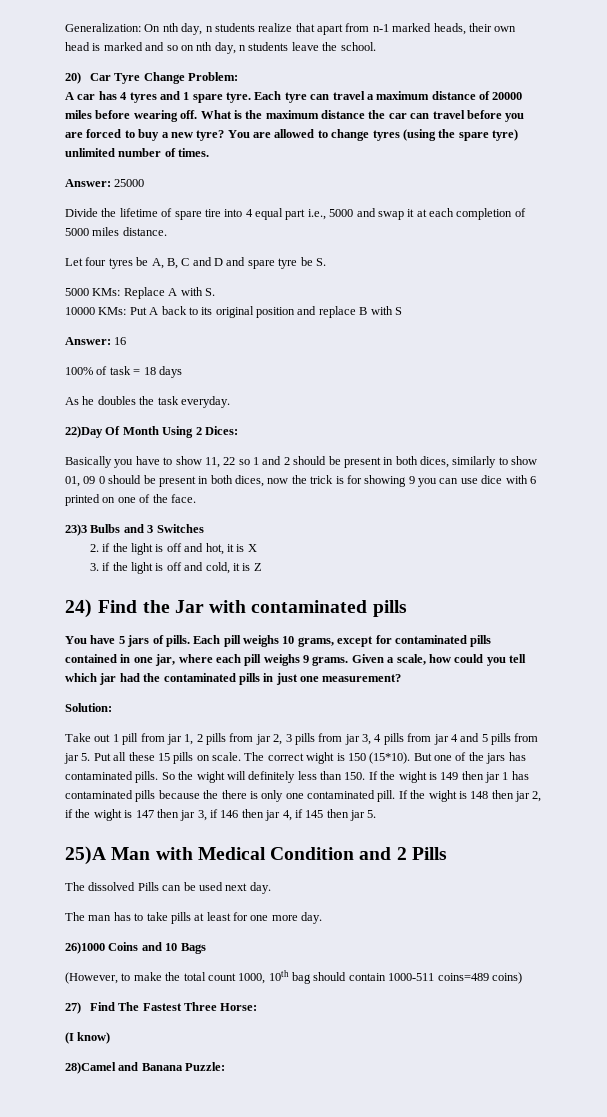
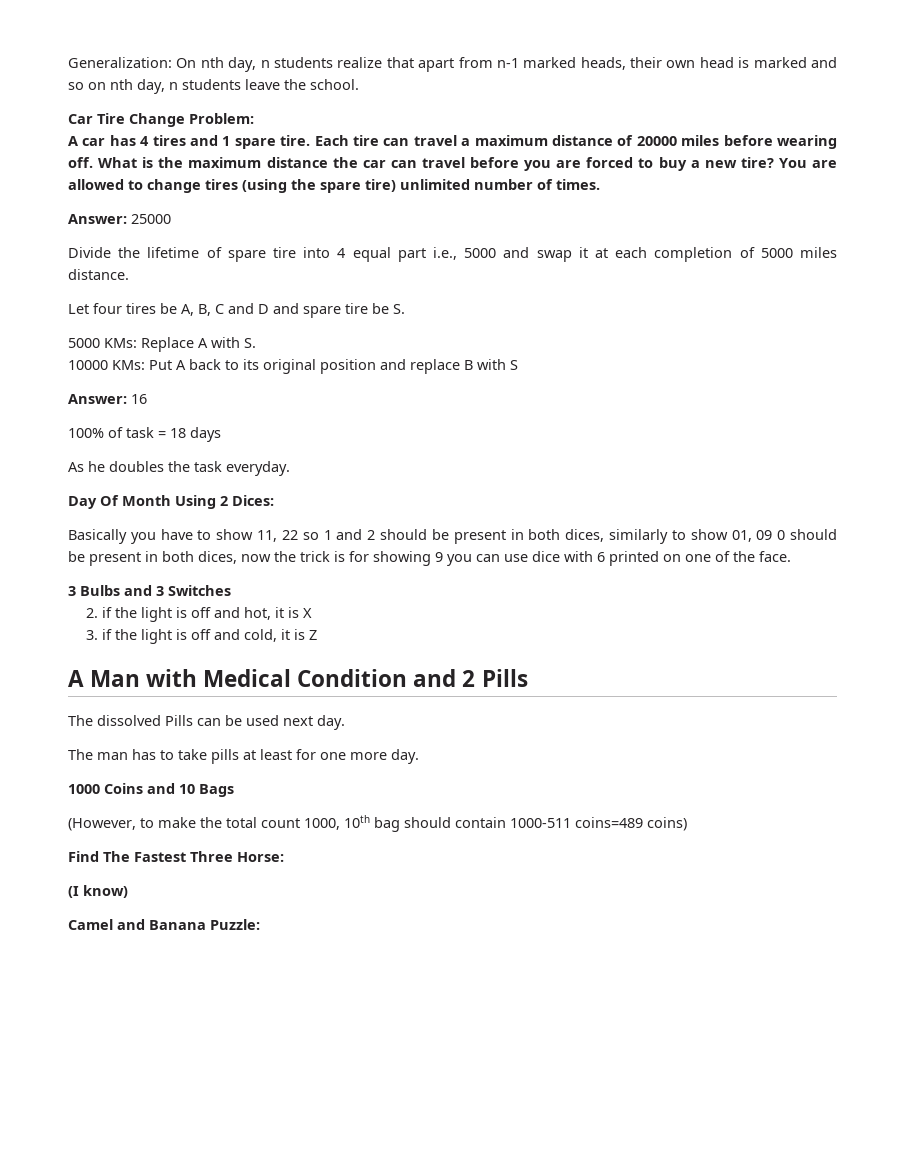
- 20) Car Tyre Change Problem:
+ Car Tire Change Problem:
- A car has 4 tyres and 1 spare tyre. Each tyre can travel a maximum distance of 20000 miles before wearing off.
+ A car has 4 tires and 1 spare tire. Each tire can travel a maximum distance of 20000 miles before wearing off.
- What is the maximum distance the car can travel before you are forced to buy a new tyre?
+ What is the maximum distance the car can travel before you are forced to buy a new tire?
- You are allowed to change tyres (using the spare tyre) unlimited number of times.
+ You are allowed to change tires (using the spare tire) unlimited number of times.
- Let four tyres be A, B, C and D and spare tyre be S.
+ Let four tires be A, B, C and D and spare tire be S.
- 22)Day Of Month Using 2 Dices:
+ Day Of Month Using 2 Dices:
- 23)3 Bulbs and 3 Switches
+ 3 Bulbs and 3 Switches
- 24) Find the Jar with contaminated pills
- You have 5 jars of pills. Each pill weighs 10 grams, except for contaminated pills contained in one jar, where each pill weighs 9 grams. Given a scale, how could you tell which jar had the contaminated pills in just one measurement?
- Solution:
- Take out 1 pill from jar 1, 2 pills from jar 2, 3 pills from jar 3, 4 pills from jar 4 and 5 pills from jar 5. Put all these 15 pills on scale. The correct wight is 150 (15*10). But one of the jars has contaminated pills. So the wight will definitely less than 150. If the wight is 149 then jar 1 has contaminated pills because the there is only one contaminated pill. If the wight is 148 then jar 2, if the wight is 147 then jar 3, if 146 then jar 4, if 145 then jar 5.
- 25)A Man with Medical Condition and 2 Pills
+ A Man with Medical Condition and 2 Pills
- 26)1000 Coins and 10 Bags
+ 1000 Coins and 10 Bags
- 27) Find The Fastest Three Horse:
+ Find The Fastest Three Horse:
- 28)Camel and Banana Puzzle:
+ Camel and Banana Puzzle:

